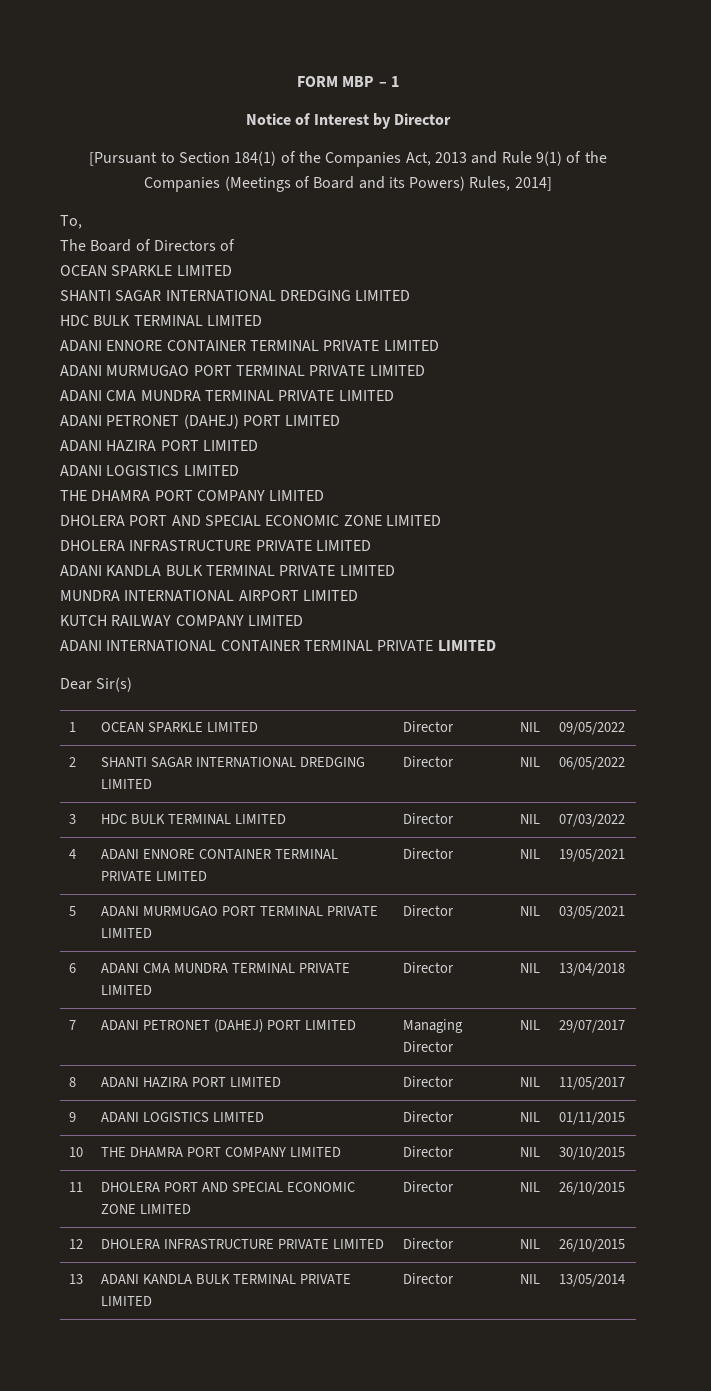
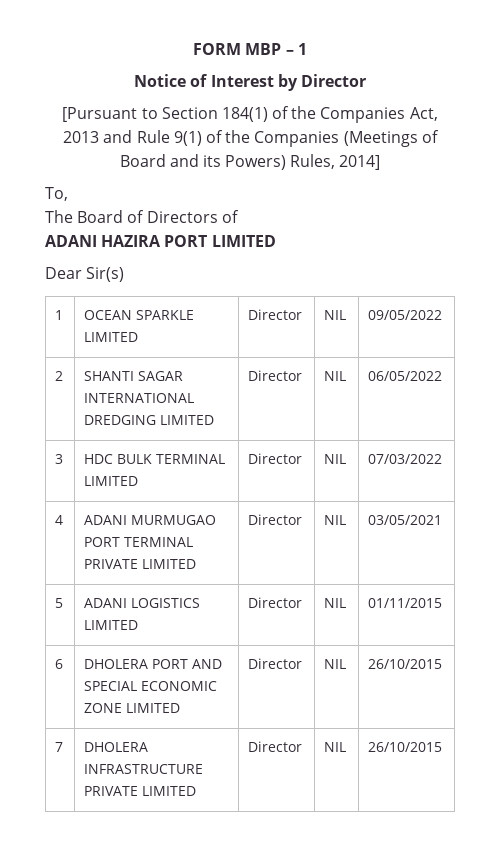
  The Board of Directors of
- OCEAN SPARKLE LIMITED
- SHANTI SAGAR INTERNATIONAL DREDGING LIMITED
- HDC BULK TERMINAL LIMITED
- ADANI ENNORE CONTAINER TERMINAL PRIVATE LIMITED
- ADANI MURMUGAO PORT TERMINAL PRIVATE LIMITED
- ADANI CMA MUNDRA TERMINAL PRIVATE LIMITED
- ADANI PETRONET (DAHEJ) PORT LIMITED
  ADANI HAZIRA PORT LIMITED
- ADANI LOGISTICS LIMITED
- THE DHAMRA PORT COMPANY LIMITED
- DHOLERA PORT AND SPECIAL ECONOMIC ZONE LIMITED
- DHOLERA INFRASTRUCTURE PRIVATE LIMITED
- ADANI KANDLA BULK TERMINAL PRIVATE LIMITED
- MUNDRA INTERNATIONAL AIRPORT LIMITED
- KUTCH RAILWAY COMPANY LIMITED
- ADANI INTERNATIONAL CONTAINER TERMINAL PRIVATE LIMITED
- 4 | ADANI ENNORE CONTAINER TERMINAL PRIVATE LIMITED | Director | NIL | 19/05/2021
- 5 | ADANI MURMUGAO PORT TERMINAL PRIVATE LIMITED | Director | NIL | 03/05/2021
+ 4 | ADANI MURMUGAO PORT TERMINAL PRIVATE LIMITED | Director | NIL | 03/05/2021
- 6 | ADANI CMA MUNDRA TERMINAL PRIVATE LIMITED | Director | NIL | 13/04/2018
- 7 | ADANI PETRONET (DAHEJ) PORT LIMITED | Managing Director | NIL | 29/07/2017
- 8 | ADANI HAZIRA PORT LIMITED | Director | NIL | 11/05/2017
- 9 | ADANI LOGISTICS LIMITED | Director | NIL | 01/11/2015
+ 5 | ADANI LOGISTICS LIMITED | Director | NIL | 01/11/2015
- 10 | THE DHAMRA PORT COMPANY LIMITED | Director | NIL | 30/10/2015
- 11 | DHOLERA PORT AND SPECIAL ECONOMIC ZONE LIMITED | Director | NIL | 26/10/2015
+ 6 | DHOLERA PORT AND SPECIAL ECONOMIC ZONE LIMITED | Director | NIL | 26/10/2015
- 12 | DHOLERA INFRASTRUCTURE PRIVATE LIMITED | Director | NIL | 26/10/2015
+ 7 | DHOLERA INFRASTRUCTURE PRIVATE LIMITED | Director | NIL | 26/10/2015
- 13 | ADANI KANDLA BULK TERMINAL PRIVATE LIMITED | Director | NIL | 13/05/2014

